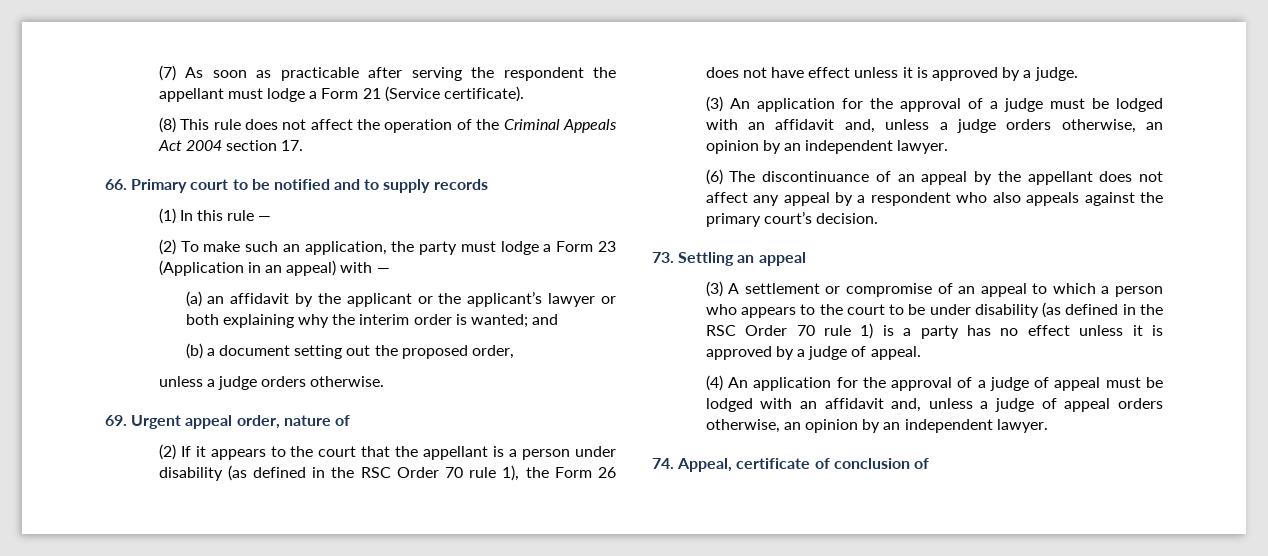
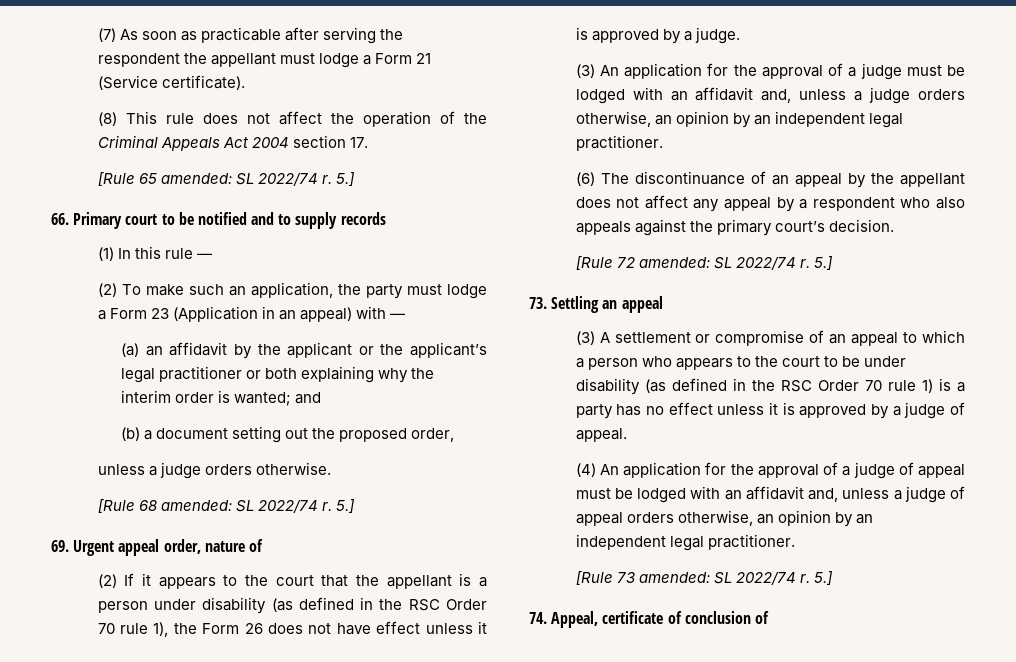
+ [Rule 65 amended: SL 2022/74 r. 5.]
- (a) an affidavit by the applicant or the applicant’s lawyer or both explaining why the interim order is wanted; and
+ (a) an affidavit by the applicant or the applicant’s legal practitioner or both explaining why the interim order is wanted; and
+ [Rule 68 amended: SL 2022/74 r. 5.]
- (3) An application for the approval of a judge must be lodged with an affidavit and, unless a judge orders otherwise, an opinion by an independent lawyer.
+ (3) An application for the approval of a judge must be lodged with an affidavit and, unless a judge orders otherwise, an opinion by an independent legal practitioner.
+ [Rule 72 amended: SL 2022/74 r. 5.]
- (4) An application for the approval of a judge of appeal must be lodged with an affidavit and, unless a judge of appeal orders otherwise, an opinion by an independent lawyer.
+ (4) An application for the approval of a judge of appeal must be lodged with an affidavit and, unless a judge of appeal orders otherwise, an opinion by an independent legal practitioner.
+ [Rule 73 amended: SL 2022/74 r. 5.]

